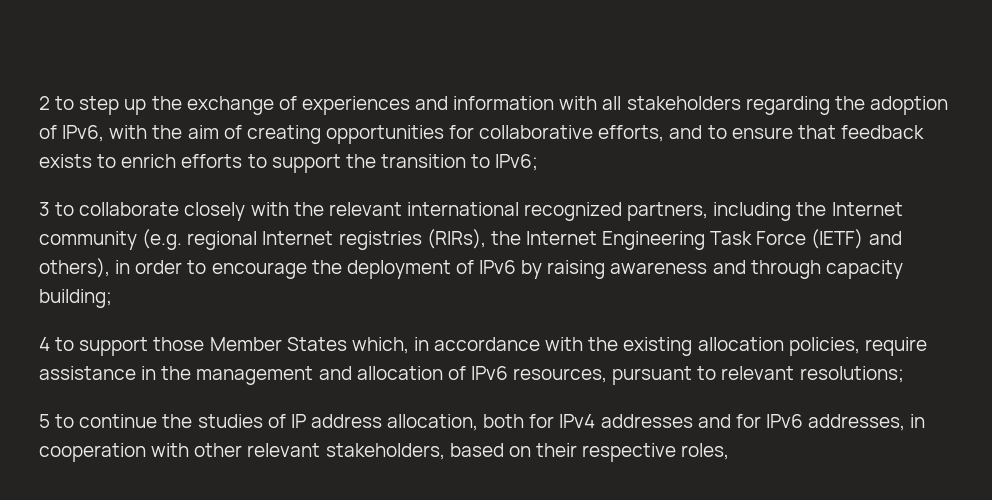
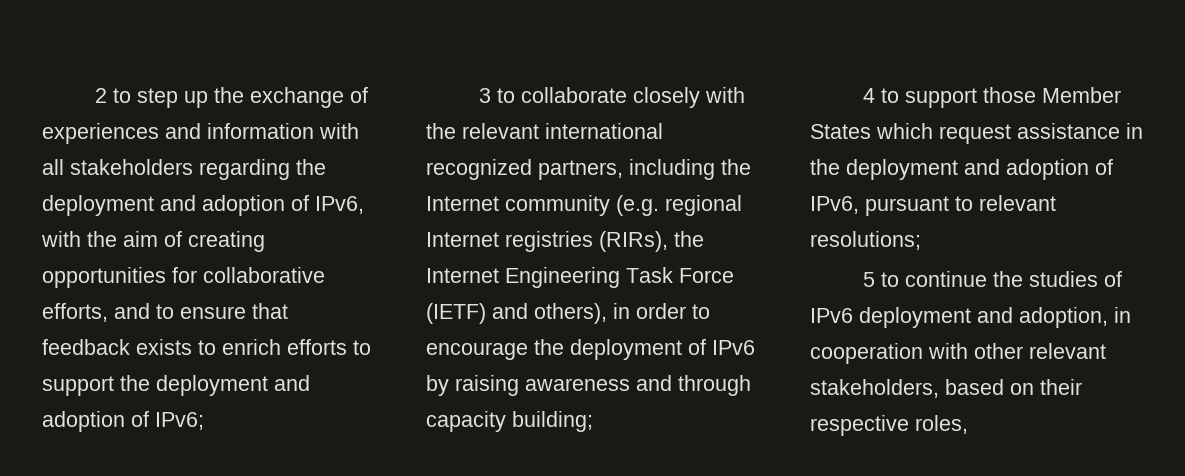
- 2 to step up the exchange of experiences and information with all stakeholders regarding the adoption of IPv6, with the aim of creating opportunities for collaborative efforts, and to ensure that feedback exists to enrich efforts to support the transition to IPv6;
+ 2 to step up the exchange of experiences and information with all stakeholders regarding the deployment and adoption of IPv6, with the aim of creating opportunities for collaborative efforts, and to ensure that feedback exists to enrich efforts to support the deployment and adoption of IPv6;
- 4 to support those Member States which, in accordance with the existing allocation policies, require assistance in the management and allocation of IPv6 resources, pursuant to relevant resolutions;
+ 4 to support those Member States which request assistance in the deployment and adoption of IPv6, pursuant to relevant resolutions;
- 5 to continue the studies of IP address allocation, both for IPv4 addresses and for IPv6 addresses, in cooperation with other relevant stakeholders, based on their respective roles,
+ 5 to continue the studies of IPv6 deployment and adoption, in cooperation with other relevant stakeholders, based on their respective roles,

